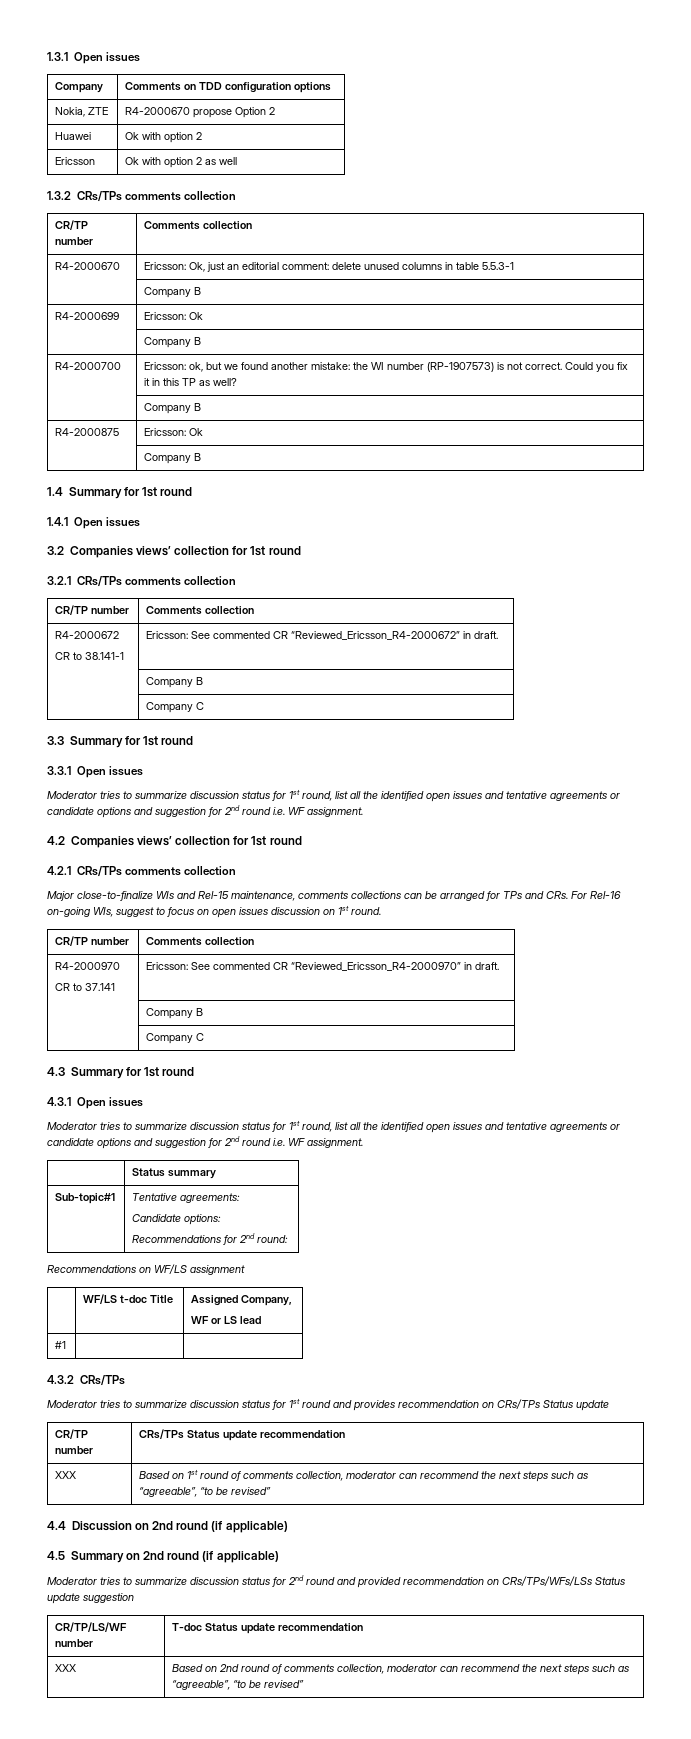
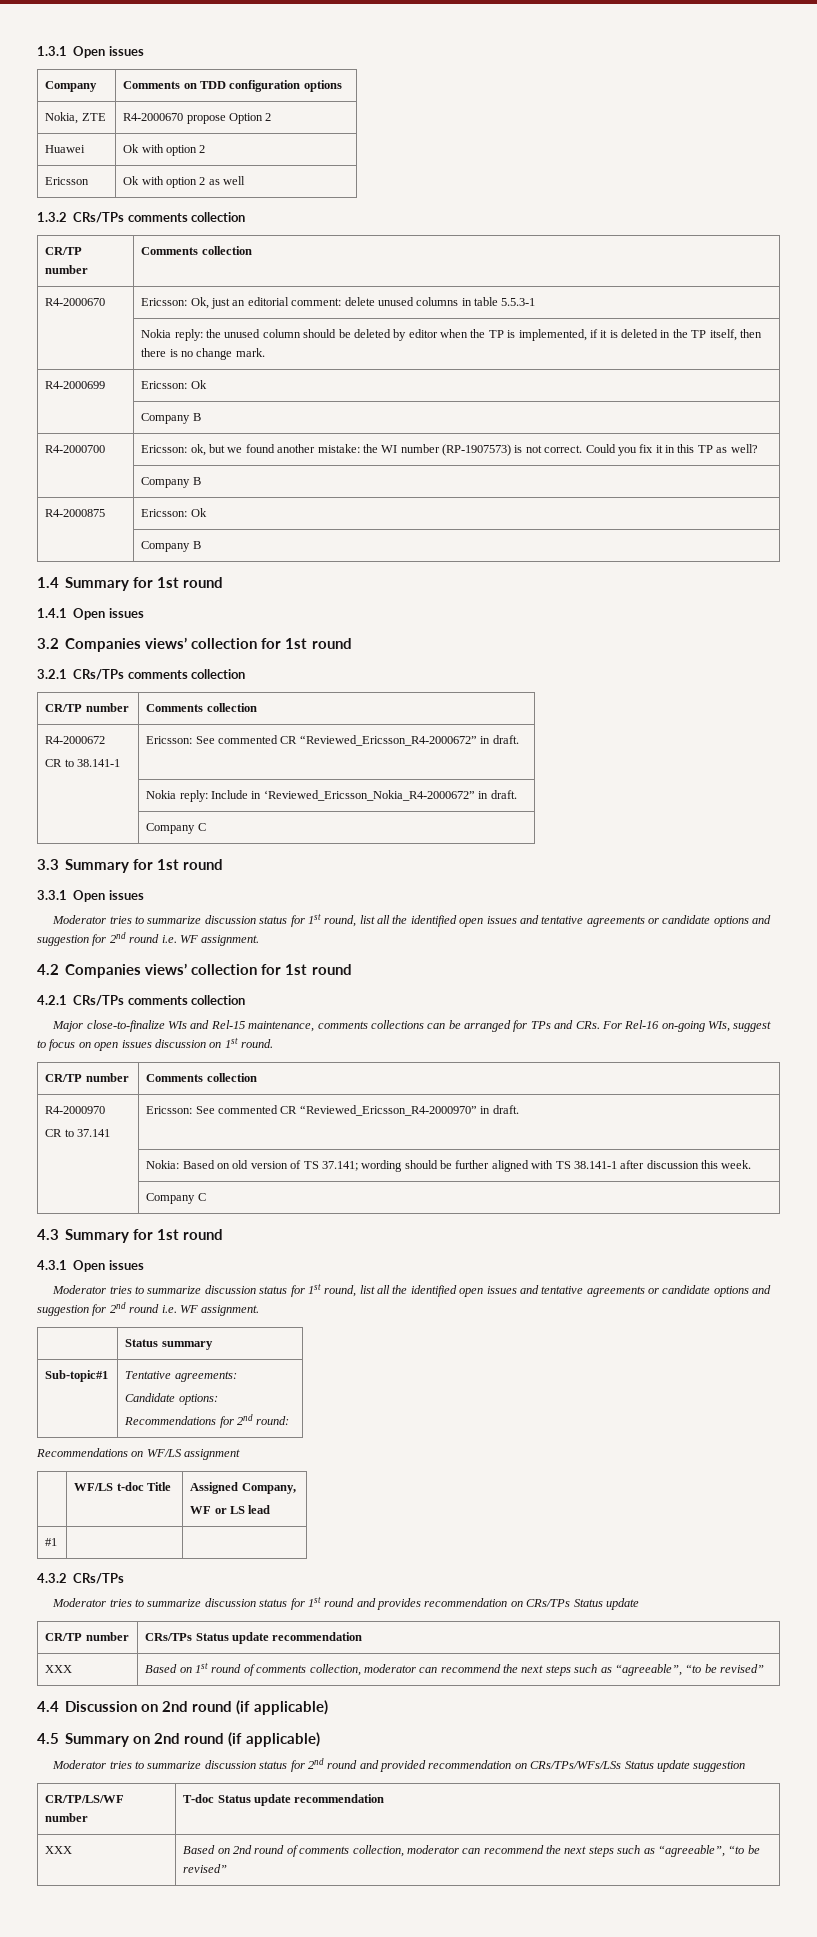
  R4-2000670 | Ericsson: Ok, just an editorial comment: delete unused columns in table 5.5.3-1
- | Company B
+ | Nokia reply: the unused column should be deleted by editor when the TP is implemented, if it is deleted in the TP itself, then there is no change mark.
  R4-2000672
  CR to 38.141-1 | Ericsson: See commented CR “Reviewed_Ericsson_R4-2000672” in draft.
- | Company B
+ | Nokia reply: Include in ‘Reviewed_Ericsson_Nokia_R4-2000672” in draft.
  R4-2000970
  CR to 37.141 | Ericsson: See commented CR “Reviewed_Ericsson_R4-2000970” in draft.
- | Company B
+ | Nokia: Based on old version of TS 37.141; wording should be further aligned with TS 38.141-1 after discussion this week.

